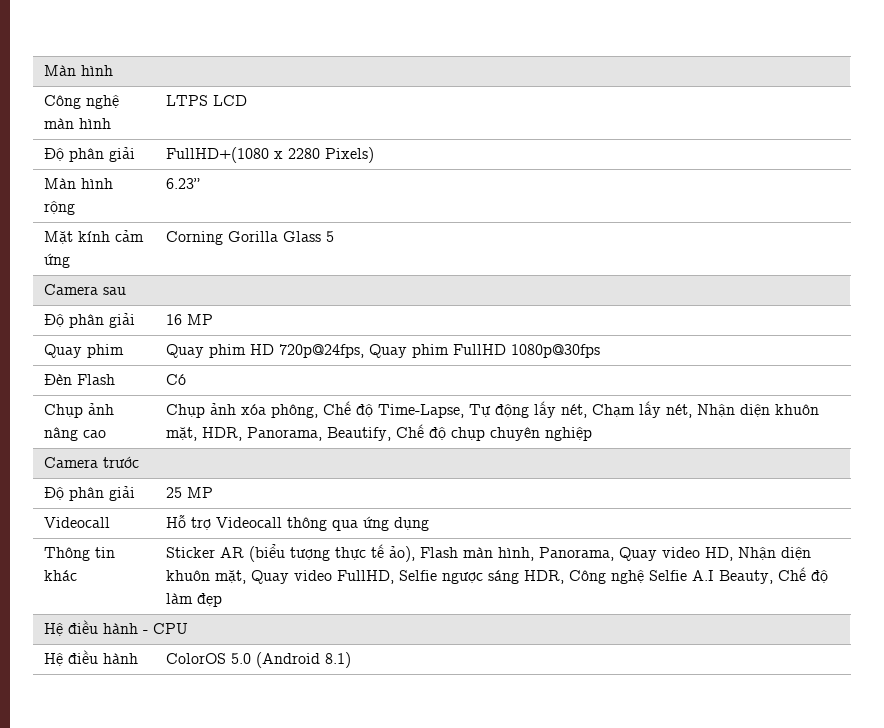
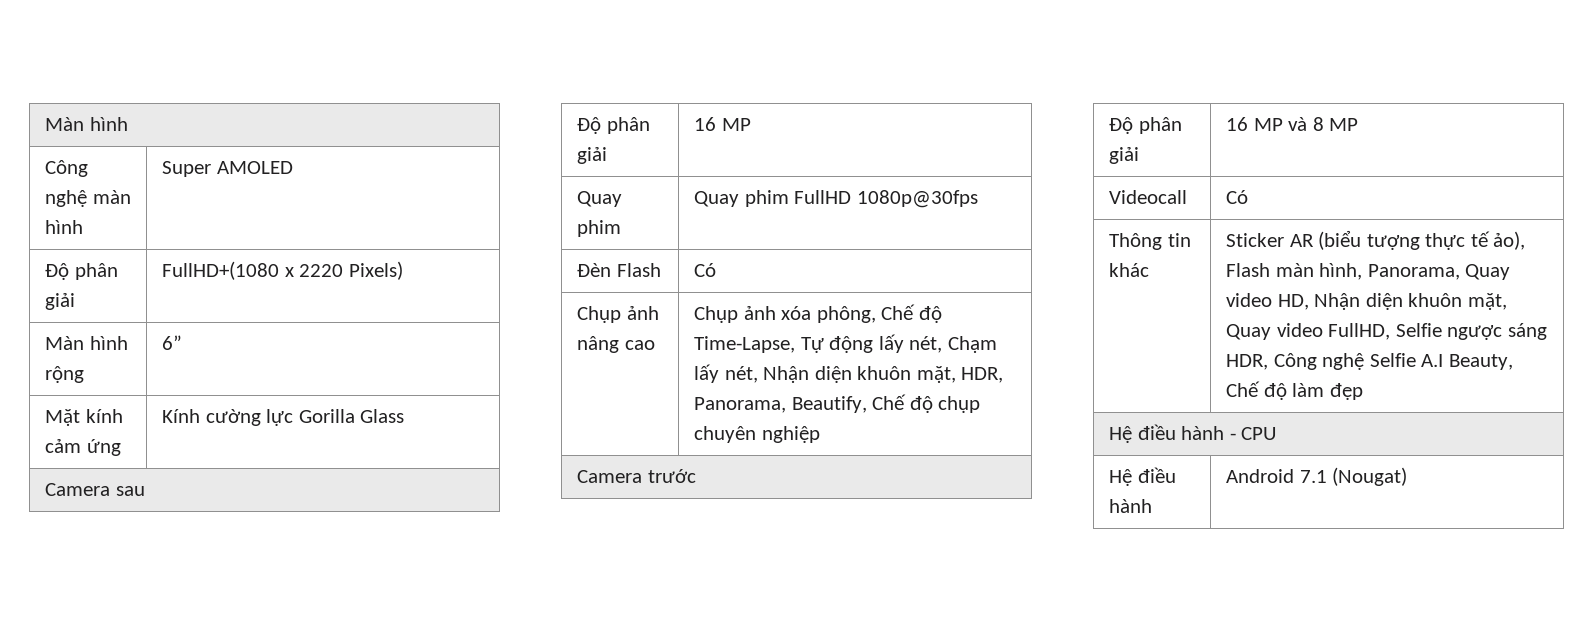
- Công nghệ màn hình | LTPS LCD
+ Công nghệ màn hình | Super AMOLED
- Độ phân giải | FullHD+(1080 x 2280 Pixels)
+ Độ phân giải | FullHD+(1080 x 2220 Pixels)
- Màn hình rộng | 6.23”
+ Màn hình rộng | 6”
- Mặt kính cảm ứng | Corning Gorilla Glass 5
+ Mặt kính cảm ứng | Kính cường lực Gorilla Glass
- Quay phim | Quay phim HD 720p@24fps, Quay phim FullHD 1080p@30fps
+ Quay phim | Quay phim FullHD 1080p@30fps
- Độ phân giải | 25 MP
- Videocall | Hỗ trợ Videocall thông qua ứng dụng
+ Độ phân giải | 16 MP và 8 MP
+ Videocall | Có
- Hệ điều hành | ColorOS 5.0 (Android 8.1)
+ Hệ điều hành | Android 7.1 (Nougat)

